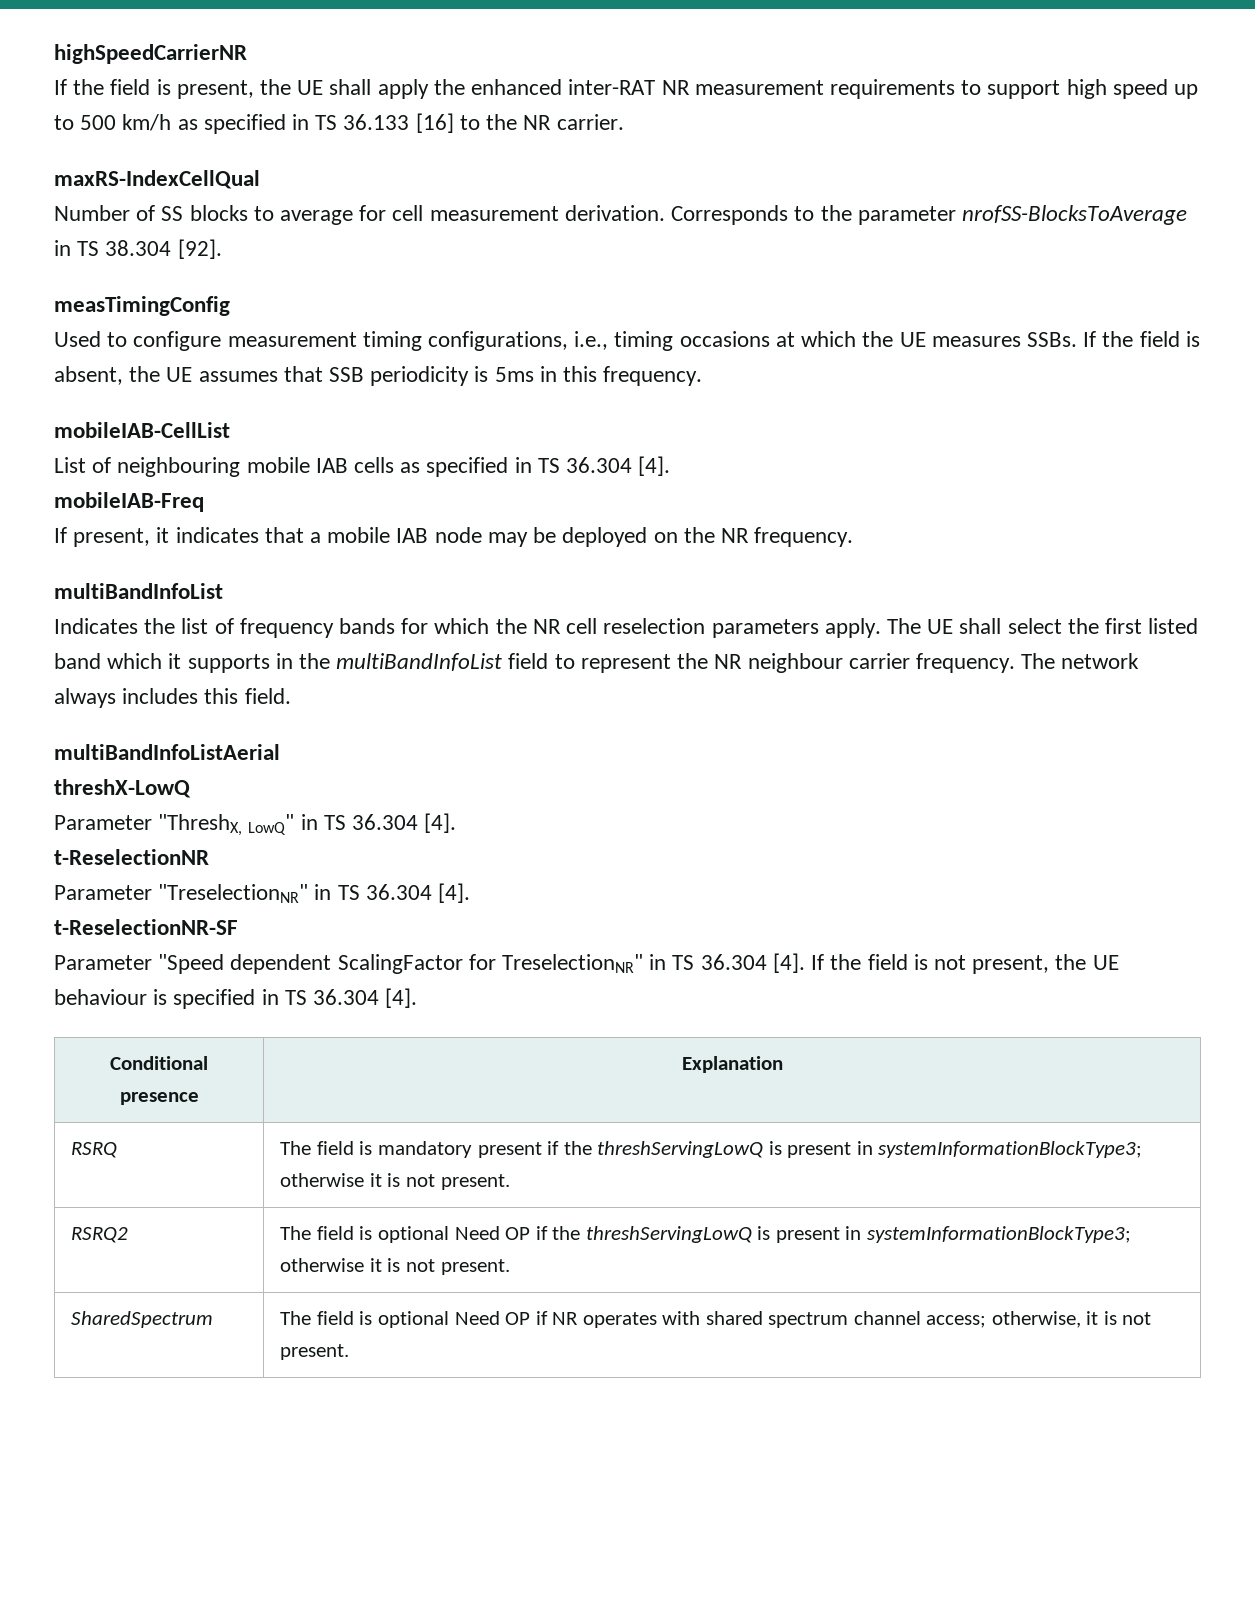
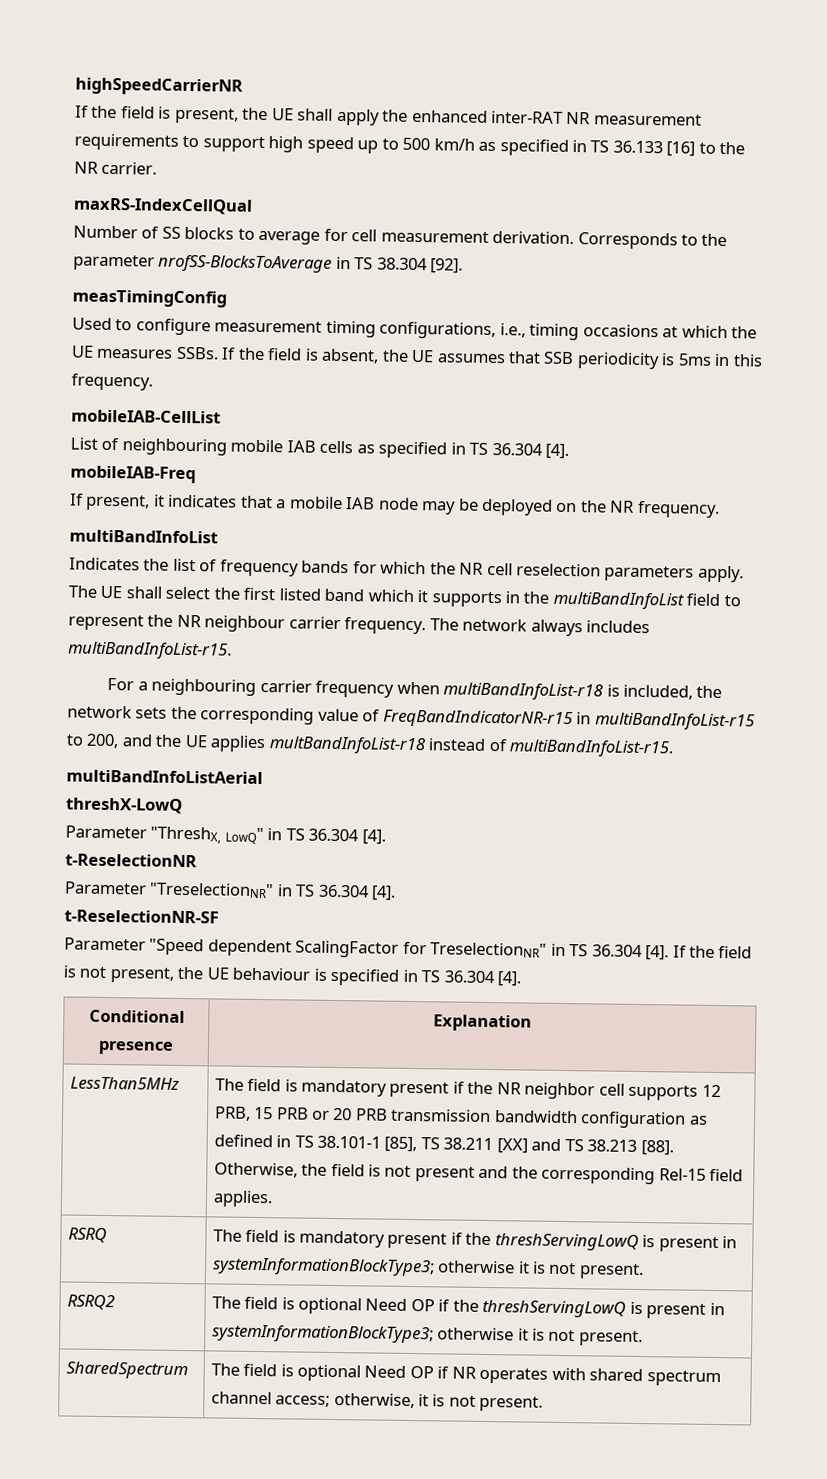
- The network always includes this field.
+ The network always includes multiBandInfoList-r15.
+ For a neighbouring carrier frequency when multiBandInfoList-r18 is included, the network sets the corresponding value of FreqBandIndicatorNR-r15 in multiBandInfoList-r15 to 200, and the UE applies multBandInfoList-r18 instead of multiBandInfoList-r15.
+ LessThan5MHz | The field is mandatory present if the NR neighbor cell supports 12 PRB, 15 PRB or 20 PRB transmission bandwidth configuration as defined in TS 38.101-1 [85], TS 38.211 [XX] and TS 38.213 [88]. Otherwise, the field is not present and the corresponding Rel-15 field applies.

